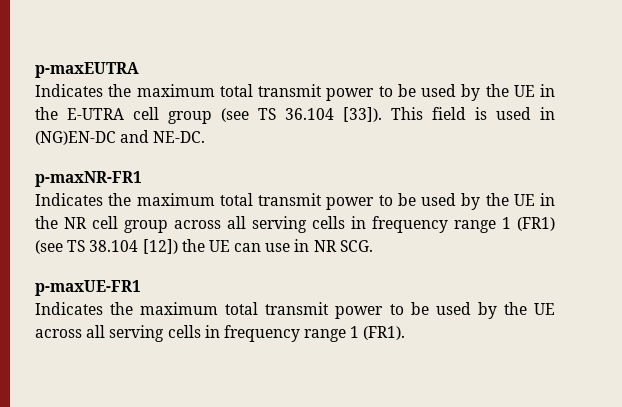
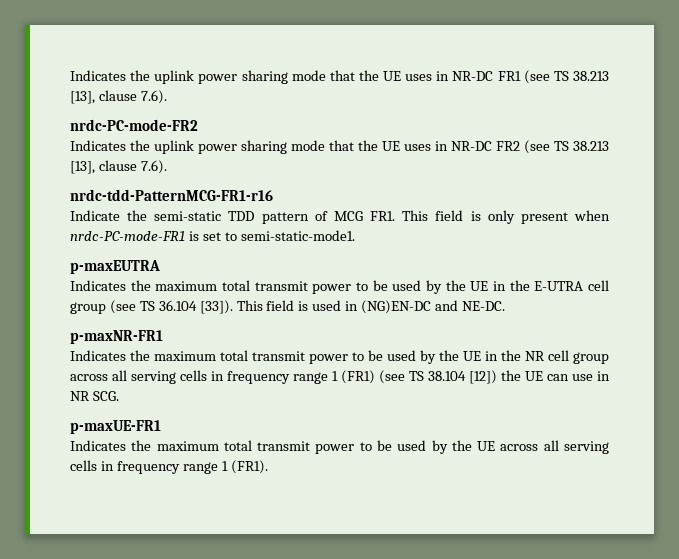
+ Indicates the uplink power sharing mode that the UE uses in NR-DC FR1 (see TS 38.213 [13], clause 7.6).
+ nrdc-PC-mode-FR2
+ Indicates the uplink power sharing mode that the UE uses in NR-DC FR2 (see TS 38.213 [13], clause 7.6).
+ nrdc-tdd-PatternMCG-FR1-r16
+ Indicate the semi-static TDD pattern of MCG FR1. This field is only present when nrdc-PC-mode-FR1 is set to semi-static-mode1.

